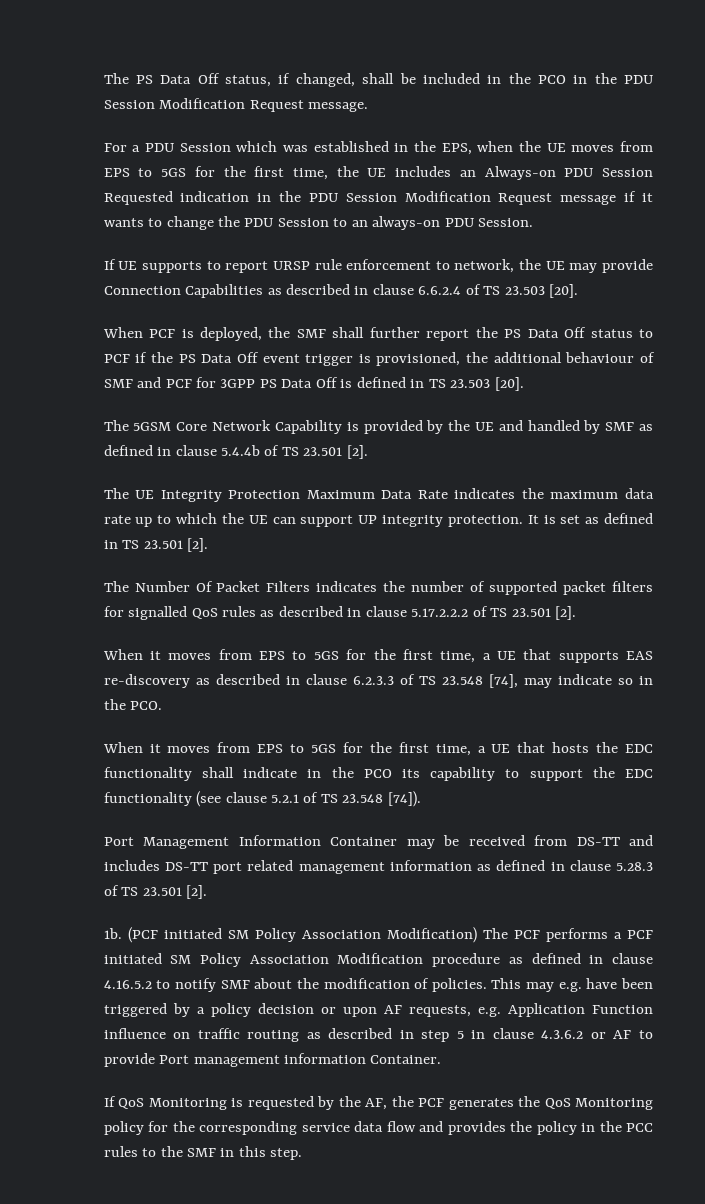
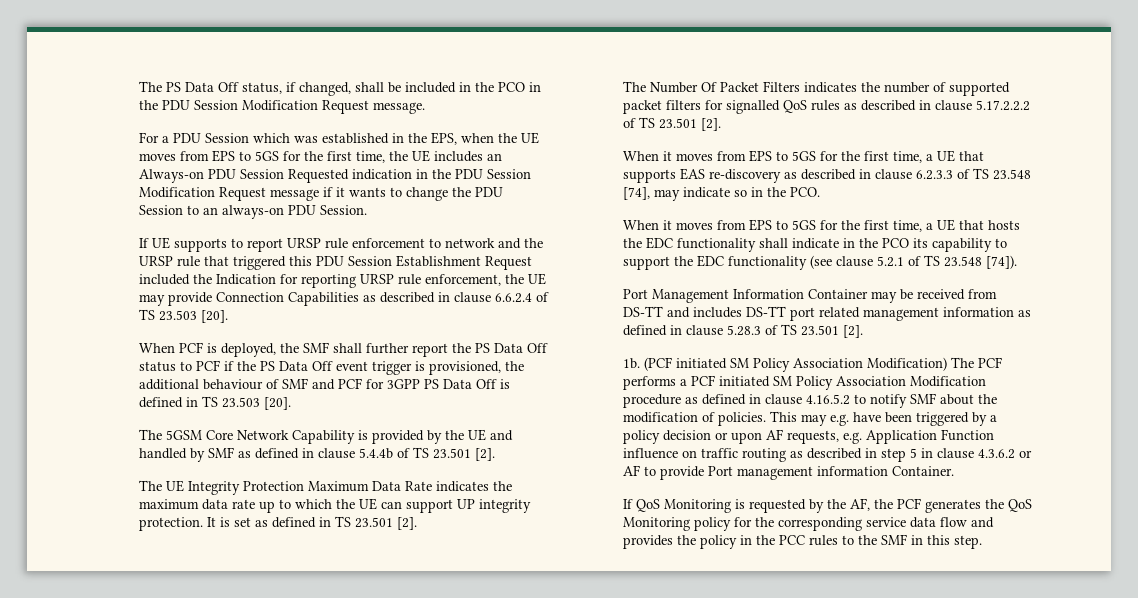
- If UE supports to report URSP rule enforcement to network, the UE may provide Connection Capabilities as described in clause 6.6.2.4 of TS 23.503 [20].
+ If UE supports to report URSP rule enforcement to network and the URSP rule that triggered this PDU Session Establishment Request included the Indication for reporting URSP rule enforcement, the UE may provide Connection Capabilities as described in clause 6.6.2.4 of TS 23.503 [20].

